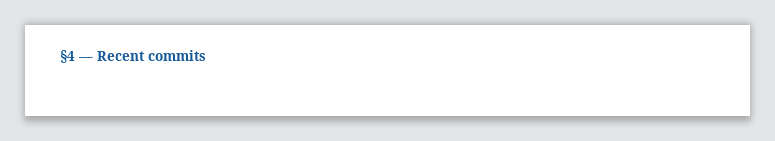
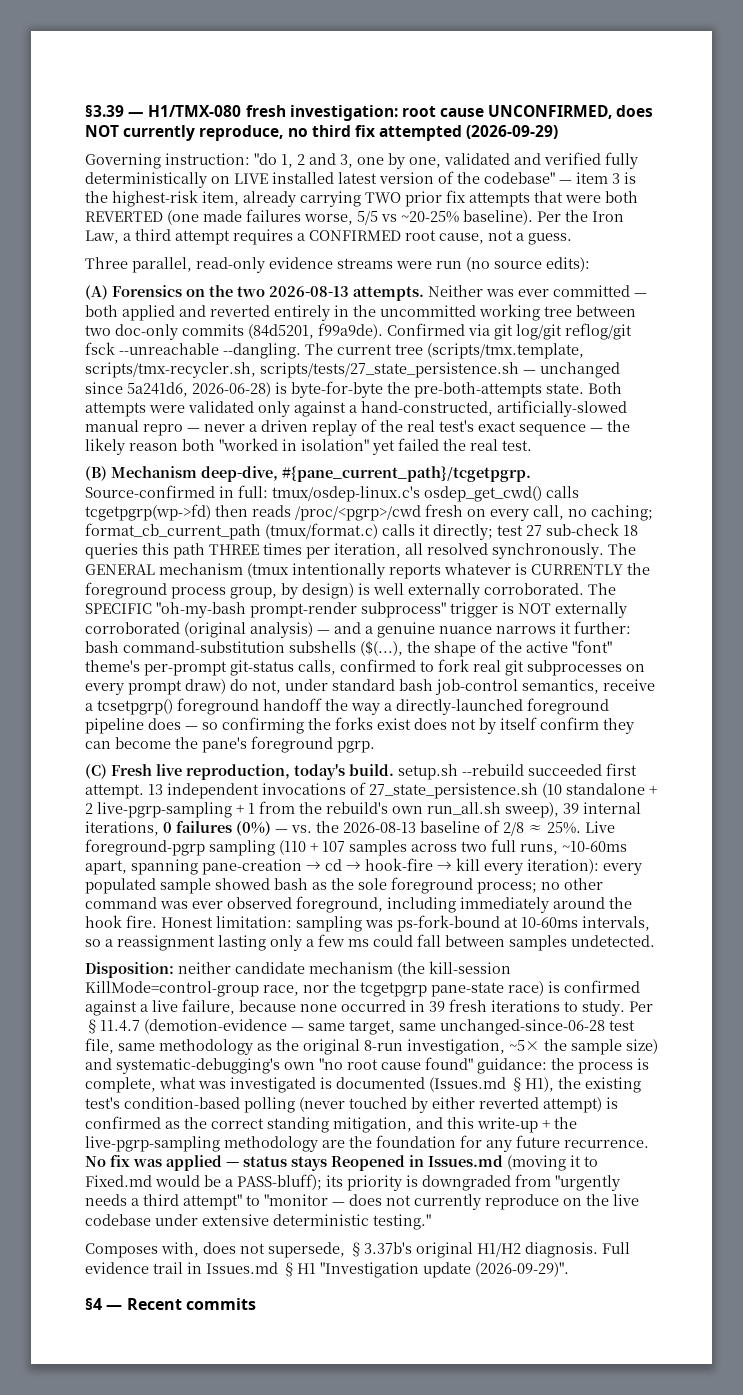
+ §3.39 — H1/TMX-080 fresh investigation: root cause UNCONFIRMED, does NOT currently reproduce, no third fix attempted (2026-09-29)
+ Governing instruction: "do 1, 2 and 3, one by one, validated and verified fully deterministically on LIVE installed latest version of the codebase" — item 3 is the highest-risk item, already carrying TWO prior fix attempts that were both REVERTED (one made failures worse, 5/5 vs ~20-25% baseline). Per the Iron Law, a third attempt requires a CONFIRMED root cause, not a guess.
+ Three parallel, read-only evidence streams were run (no source edits):
+ (A) Forensics on the two 2026-08-13 attempts. Neither was ever committed — both applied and reverted entirely in the uncommitted working tree between two doc-only commits (84d5201, f99a9de). Confirmed via git log/git reflog/git fsck --unreachable --dangling. The current tree (scripts/tmx.template, scripts/tmx-recycler.sh, scripts/tests/27_state_persistence.sh — unchanged since 5a241d6, 2026-06-28) is byte-for-byte the pre-both-attempts state. Both attempts were validated only against a hand-constructed, artificially-slowed manual repro — never a driven replay of the real test's exact sequence — the likely reason both "worked in isolation" yet failed the real test.
+ (B) Mechanism deep-dive, #{pane_current_path}/tcgetpgrp. Source-confirmed in full: tmux/osdep-linux.c's osdep_get_cwd() calls tcgetpgrp(wp->fd) then reads /proc/<pgrp>/cwd fresh on every call, no caching; format_cb_current_path (tmux/format.c) calls it directly; test 27 sub-check 18 queries this path THREE times per iteration, all resolved synchronously. The GENERAL mechanism (tmux intentionally reports whatever is CURRENTLY the foreground process group, by design) is well externally corroborated. The SPECIFIC "oh-my-bash prompt-render subprocess" trigger is NOT externally corroborated (original analysis) — and a genuine nuance narrows it further: bash command-substitution subshells ($(...), the shape of the active "font" theme's per-prompt git-status calls, confirmed to fork real git subprocesses on every prompt draw) do not, under standard bash job-control semantics, receive a tcsetpgrp() foreground handoff the way a directly-launched foreground pipeline does — so confirming the forks exist does not by itself confirm they can become the pane's foreground pgrp.
+ (C) Fresh live reproduction, today's build. setup.sh --rebuild succeeded first attempt. 13 independent invocations of 27_state_persistence.sh (10 standalone + 2 live-pgrp-sampling + 1 from the rebuild's own run_all.sh sweep), 39 internal iterations, 0 failures (0%) — vs. the 2026-08-13 baseline of 2/8 ≈ 25%. Live foreground-pgrp sampling (110 + 107 samples across two full runs, ~10-60ms apart, spanning pane-creation → cd → hook-fire → kill every iteration): every populated sample showed bash as the sole foreground process; no other command was ever observed foreground, including immediately around the hook fire. Honest limitation: sampling was ps-fork-bound at 10-60ms intervals, so a reassignment lasting only a few ms could fall between samples undetected.
+ Disposition: neither candidate mechanism (the kill-session KillMode=control-group race, nor the tcgetpgrp pane-state race) is confirmed against a live failure, because none occurred in 39 fresh iterations to study. Per §11.4.7 (demotion-evidence — same target, same unchanged-since-06-28 test file, same methodology as the original 8-run investigation, ~5× the sample size) and systematic-debugging's own "no root cause found" guidance: the process is complete, what was investigated is documented (Issues.md §H1), the existing test's condition-based polling (never touched by either reverted attempt) is confirmed as the correct standing mitigation, and this write-up + the live-pgrp-sampling methodology are the foundation for any future recurrence. No fix was applied — status stays Reopened in Issues.md (moving it to Fixed.md would be a PASS-bluff); its priority is downgraded from "urgently needs a third attempt" to "monitor — does not currently reproduce on the live codebase under extensive deterministic testing."
+ Composes with, does not supersede, §3.37b's original H1/H2 diagnosis. Full evidence trail in Issues.md §H1 "Investigation update (2026-09-29)".

